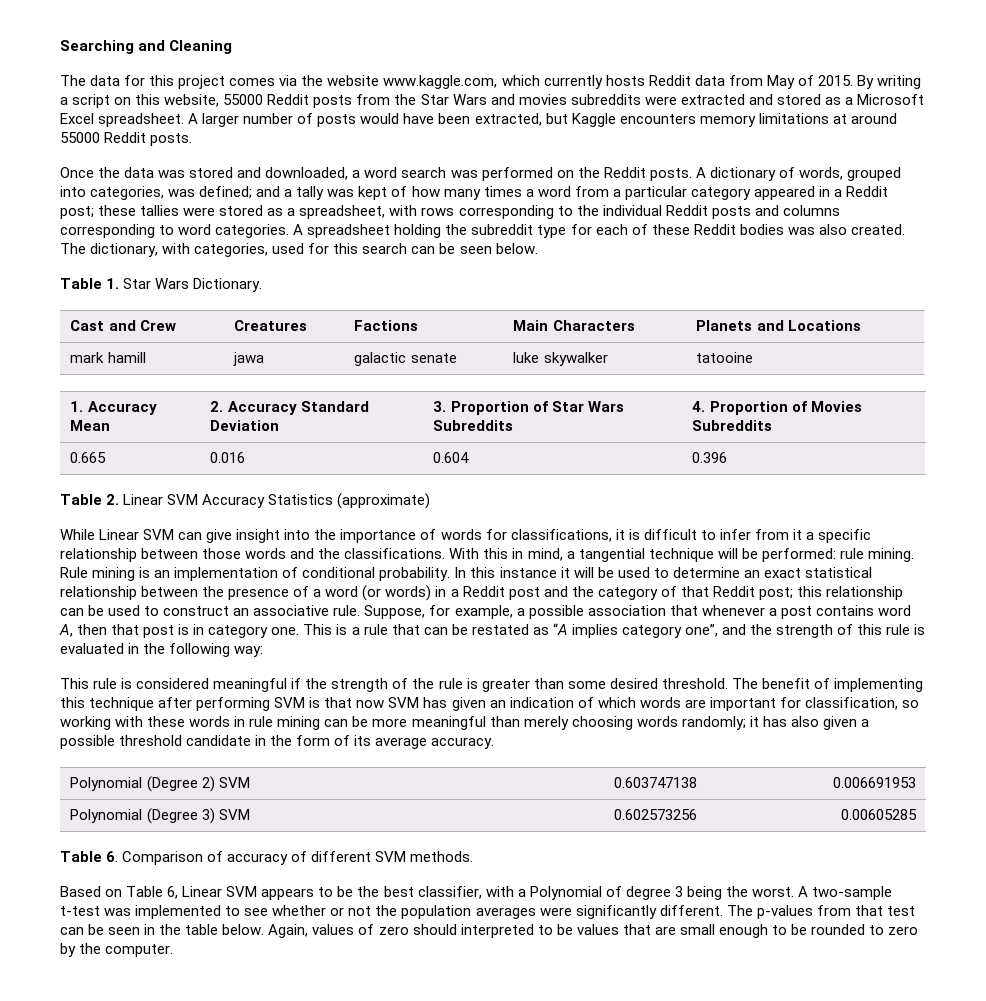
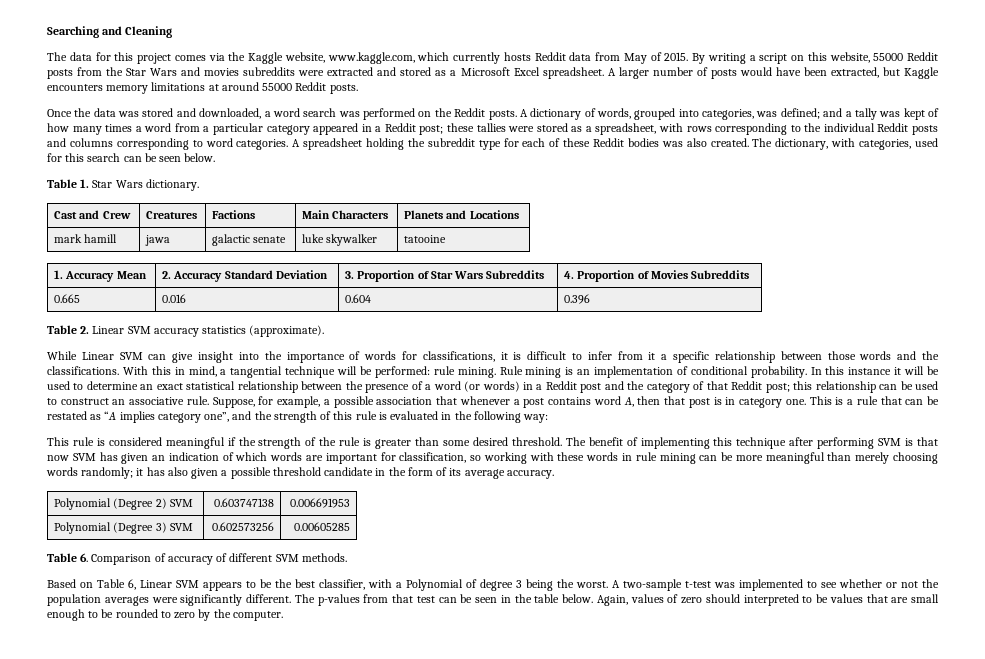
- The data for this project comes via the website www.kaggle.com, which currently hosts Reddit data from May of 2015.
+ The data for this project comes via the Kaggle website, www.kaggle.com, which currently hosts Reddit data from May of 2015.
- Table 1. Star Wars Dictionary.
+ Table 1. Star Wars dictionary.
- Table 2. Linear SVM Accuracy Statistics (approximate)
+ Table 2. Linear SVM accuracy statistics (approximate).

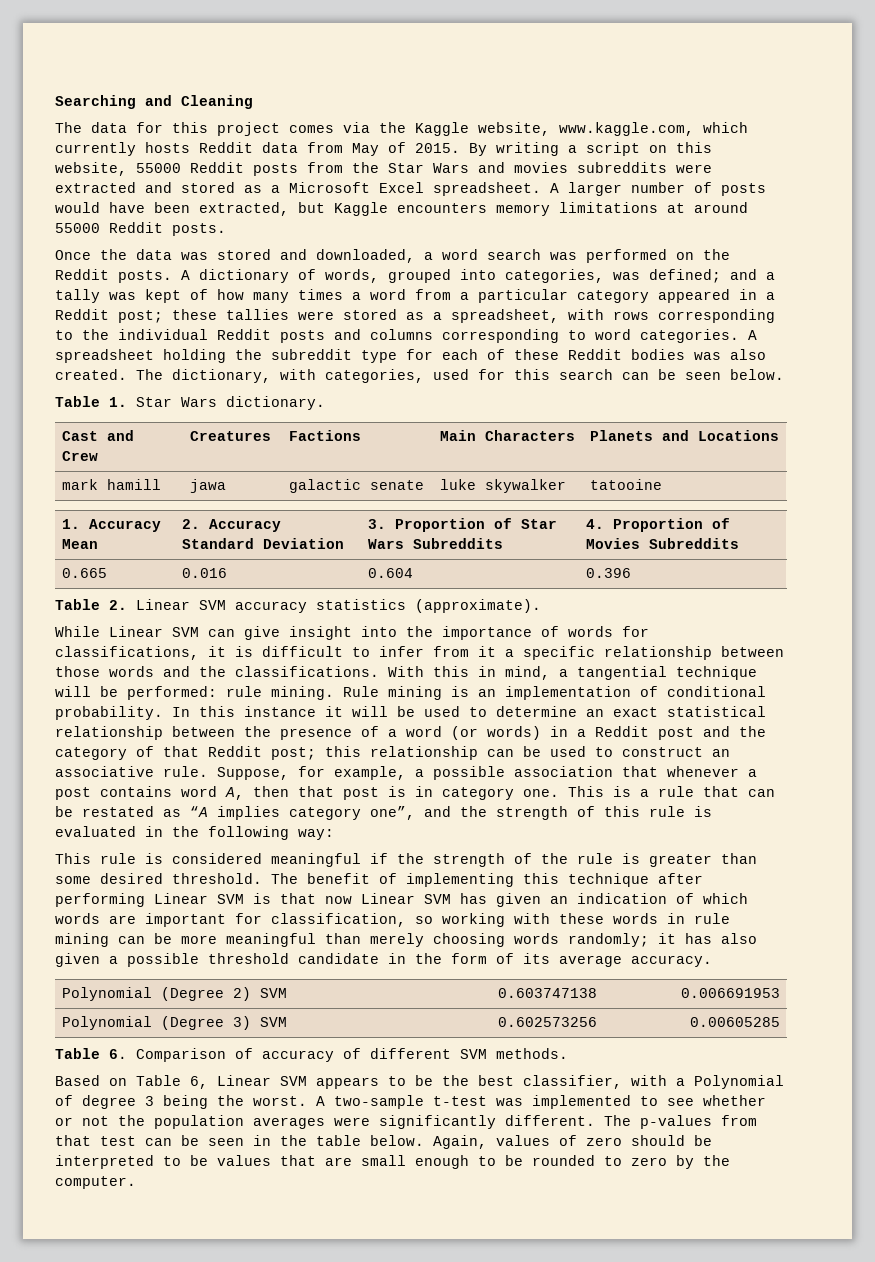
- The benefit of implementing this technique after performing SVM is that now SVM has given an indication of which words are important for classification, so working with these words in rule mining can be more meaningful than merely choosing words randomly; it has also given a possible threshold candidate in the form of its average accuracy.
+ The benefit of implementing this technique after performing Linear SVM is that now Linear SVM has given an indication of which words are important for classification, so working with these words in rule mining can be more meaningful than merely choosing words randomly; it has also given a possible threshold candidate in the form of its average accuracy.
- Again, values of zero should interpreted to be values that are small enough to be rounded to zero by the computer.
+ Again, values of zero should be interpreted to be values that are small enough to be rounded to zero by the computer.

